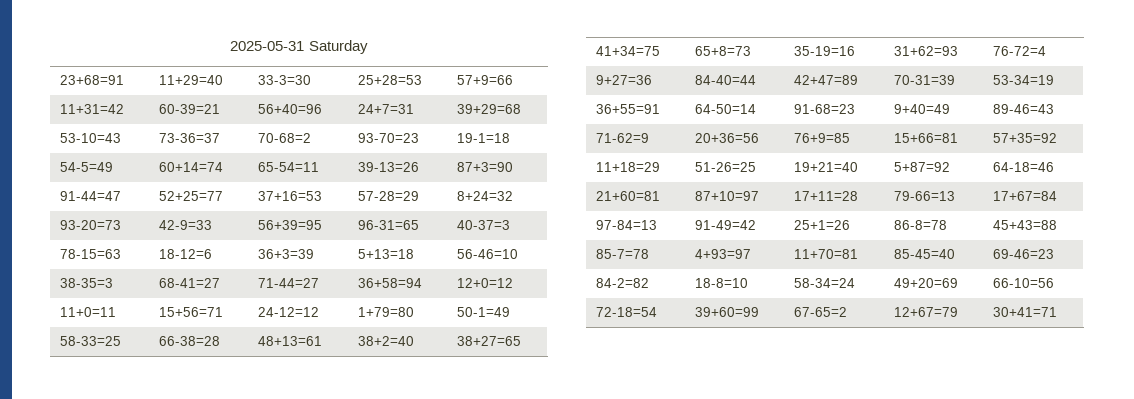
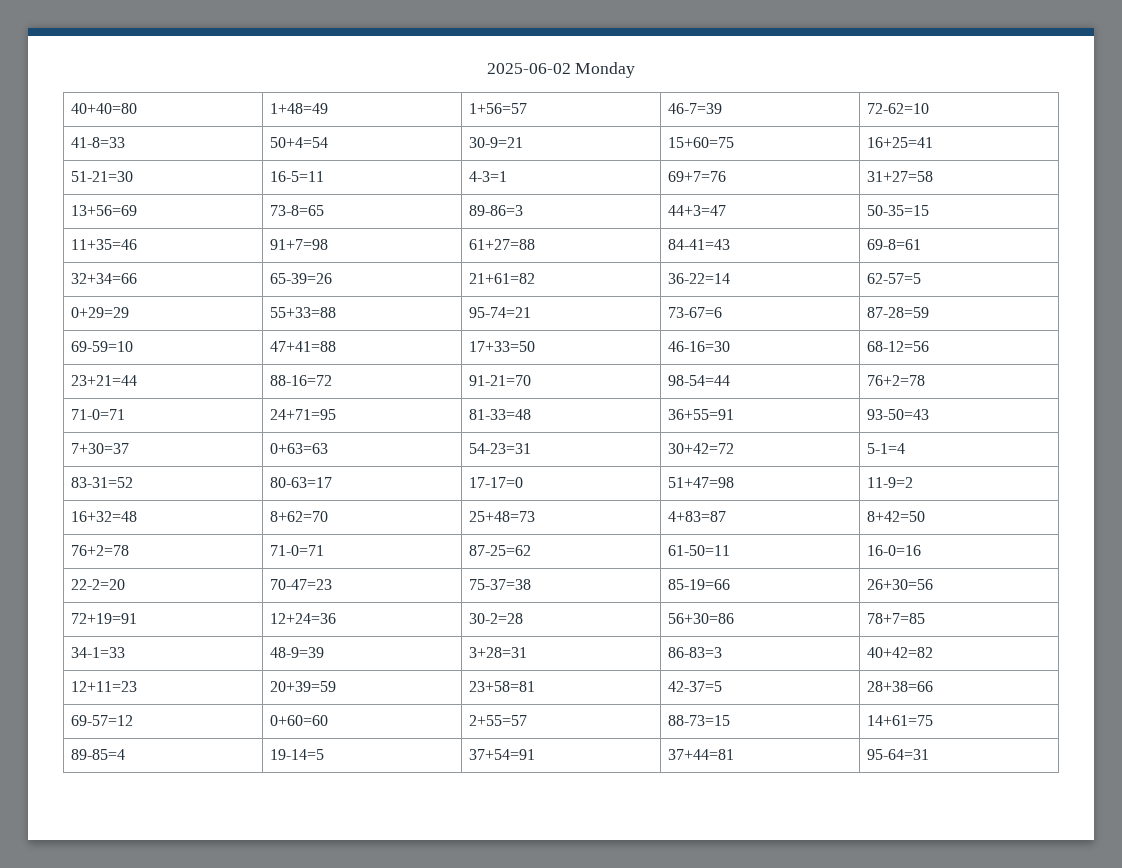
- 2025-05-31 Saturday
- 23+68=91 | 11+29=40 | 33-3=30 | 25+28=53 | 57+9=66
- 11+31=42 | 60-39=21 | 56+40=96 | 24+7=31 | 39+29=68
- 53-10=43 | 73-36=37 | 70-68=2 | 93-70=23 | 19-1=18
- 54-5=49 | 60+14=74 | 65-54=11 | 39-13=26 | 87+3=90
- 91-44=47 | 52+25=77 | 37+16=53 | 57-28=29 | 8+24=32
- 93-20=73 | 42-9=33 | 56+39=95 | 96-31=65 | 40-37=3
- 78-15=63 | 18-12=6 | 36+3=39 | 5+13=18 | 56-46=10
- 38-35=3 | 68-41=27 | 71-44=27 | 36+58=94 | 12+0=12
- 11+0=11 | 15+56=71 | 24-12=12 | 1+79=80 | 50-1=49
- 58-33=25 | 66-38=28 | 48+13=61 | 38+2=40 | 38+27=65
- 41+34=75 | 65+8=73 | 35-19=16 | 31+62=93 | 76-72=4
- 9+27=36 | 84-40=44 | 42+47=89 | 70-31=39 | 53-34=19
- 36+55=91 | 64-50=14 | 91-68=23 | 9+40=49 | 89-46=43
- 71-62=9 | 20+36=56 | 76+9=85 | 15+66=81 | 57+35=92
- 11+18=29 | 51-26=25 | 19+21=40 | 5+87=92 | 64-18=46
- 21+60=81 | 87+10=97 | 17+11=28 | 79-66=13 | 17+67=84
- 97-84=13 | 91-49=42 | 25+1=26 | 86-8=78 | 45+43=88
- 85-7=78 | 4+93=97 | 11+70=81 | 85-45=40 | 69-46=23
- 84-2=82 | 18-8=10 | 58-34=24 | 49+20=69 | 66-10=56
- 72-18=54 | 39+60=99 | 67-65=2 | 12+67=79 | 30+41=71
+ 2025-06-02 Monday
+ 40+40=80 | 1+48=49 | 1+56=57 | 46-7=39 | 72-62=10
+ 41-8=33 | 50+4=54 | 30-9=21 | 15+60=75 | 16+25=41
+ 51-21=30 | 16-5=11 | 4-3=1 | 69+7=76 | 31+27=58
+ 13+56=69 | 73-8=65 | 89-86=3 | 44+3=47 | 50-35=15
+ 11+35=46 | 91+7=98 | 61+27=88 | 84-41=43 | 69-8=61
+ 32+34=66 | 65-39=26 | 21+61=82 | 36-22=14 | 62-57=5
+ 0+29=29 | 55+33=88 | 95-74=21 | 73-67=6 | 87-28=59
+ 69-59=10 | 47+41=88 | 17+33=50 | 46-16=30 | 68-12=56
+ 23+21=44 | 88-16=72 | 91-21=70 | 98-54=44 | 76+2=78
+ 71-0=71 | 24+71=95 | 81-33=48 | 36+55=91 | 93-50=43
+ 7+30=37 | 0+63=63 | 54-23=31 | 30+42=72 | 5-1=4
+ 83-31=52 | 80-63=17 | 17-17=0 | 51+47=98 | 11-9=2
+ 16+32=48 | 8+62=70 | 25+48=73 | 4+83=87 | 8+42=50
+ 76+2=78 | 71-0=71 | 87-25=62 | 61-50=11 | 16-0=16
+ 22-2=20 | 70-47=23 | 75-37=38 | 85-19=66 | 26+30=56
+ 72+19=91 | 12+24=36 | 30-2=28 | 56+30=86 | 78+7=85
+ 34-1=33 | 48-9=39 | 3+28=31 | 86-83=3 | 40+42=82
+ 12+11=23 | 20+39=59 | 23+58=81 | 42-37=5 | 28+38=66
+ 69-57=12 | 0+60=60 | 2+55=57 | 88-73=15 | 14+61=75
+ 89-85=4 | 19-14=5 | 37+54=91 | 37+44=81 | 95-64=31

